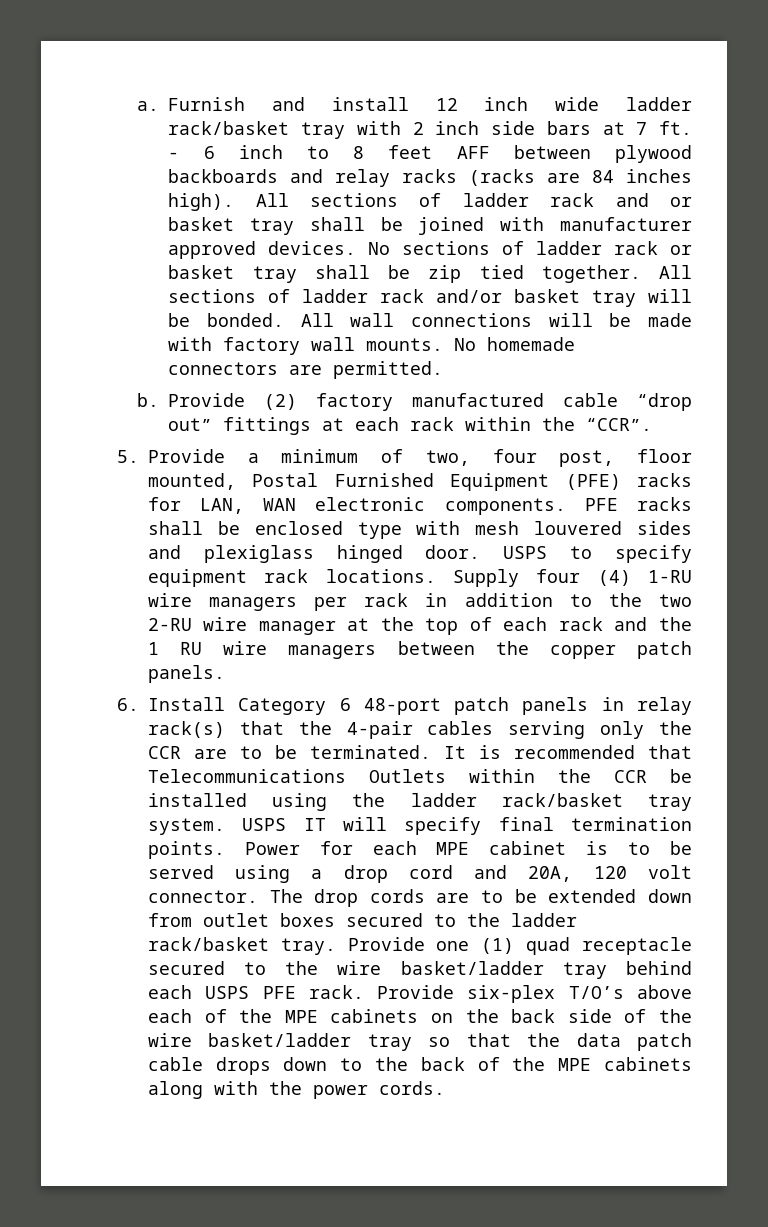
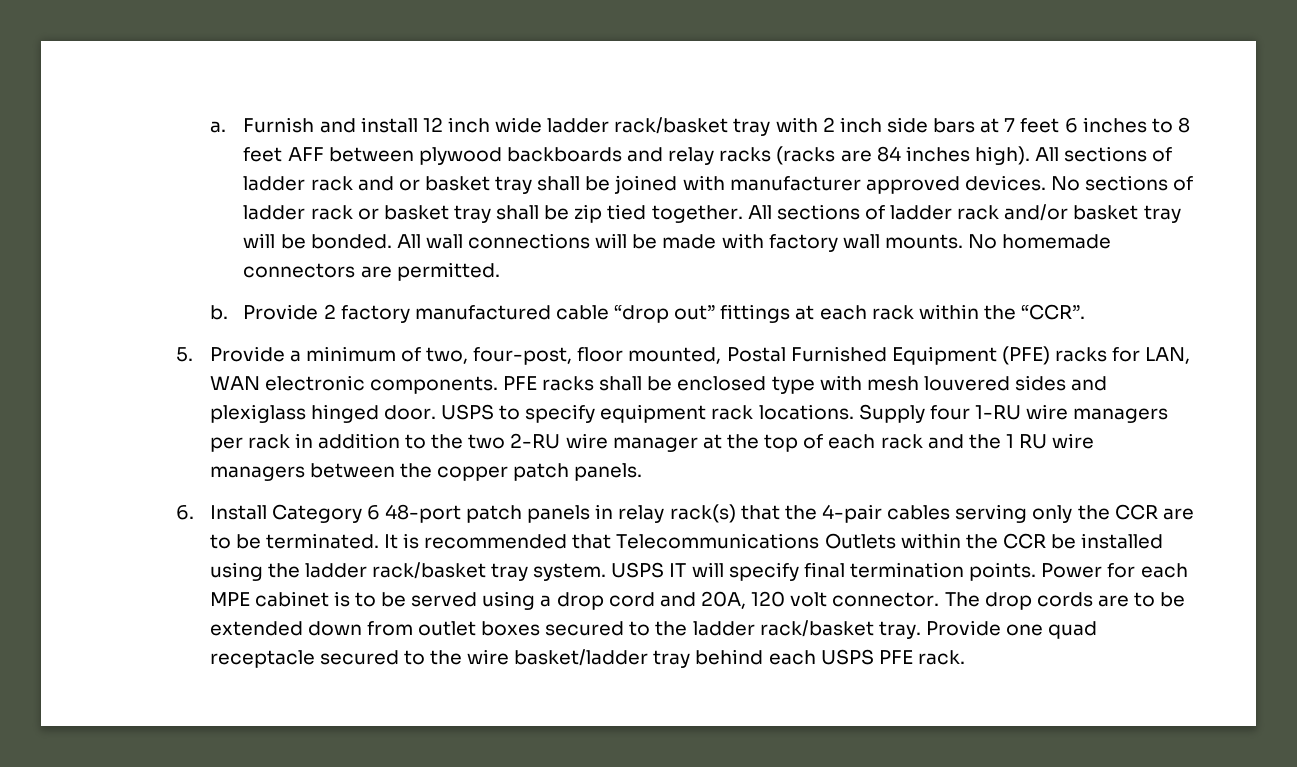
- Furnish and install 12 inch wide ladder rack/basket tray with 2 inch side bars at 7 ft. - 6 inch to 8 feet AFF between plywood backboards and relay racks (racks are 84 inches high).
+ Furnish and install 12 inch wide ladder rack/basket tray with 2 inch side bars at 7 feet 6 inches to 8 feet AFF between plywood backboards and relay racks (racks are 84 inches high).
- Provide (2) factory manufactured cable “drop out” fittings at each rack within the “CCR”.
+ Provide 2 factory manufactured cable “drop out” fittings at each rack within the “CCR”.
- 5. Provide a minimum of two, four post, floor mounted, Postal Furnished Equipment (PFE) racks for LAN, WAN electronic components.
+ 5. Provide a minimum of two, four-post, floor mounted, Postal Furnished Equipment (PFE) racks for LAN, WAN electronic components.
- Supply four (4) 1-RU wire managers per rack in addition to the two 2-RU wire manager at the top of each rack and the 1 RU wire managers between the copper patch panels.
+ Supply four 1-RU wire managers per rack in addition to the two 2-RU wire manager at the top of each rack and the 1 RU wire managers between the copper patch panels.
- Provide one (1) quad receptacle secured to the wire basket/ladder tray behind each USPS PFE rack. Provide six-plex T/O’s above each of the MPE cabinets on the back side of the wire basket/ladder tray so that the data patch cable drops down to the back of the MPE cabinets along with the power cords.
+ Provide one quad receptacle secured to the wire basket/ladder tray behind each USPS PFE rack.

